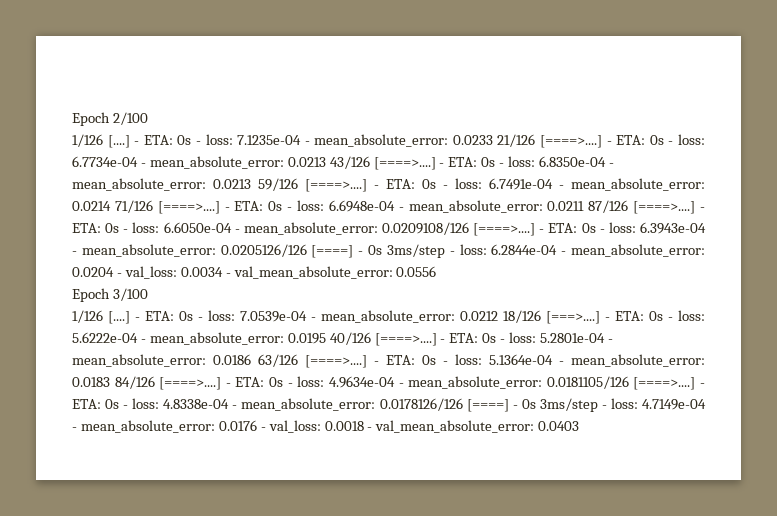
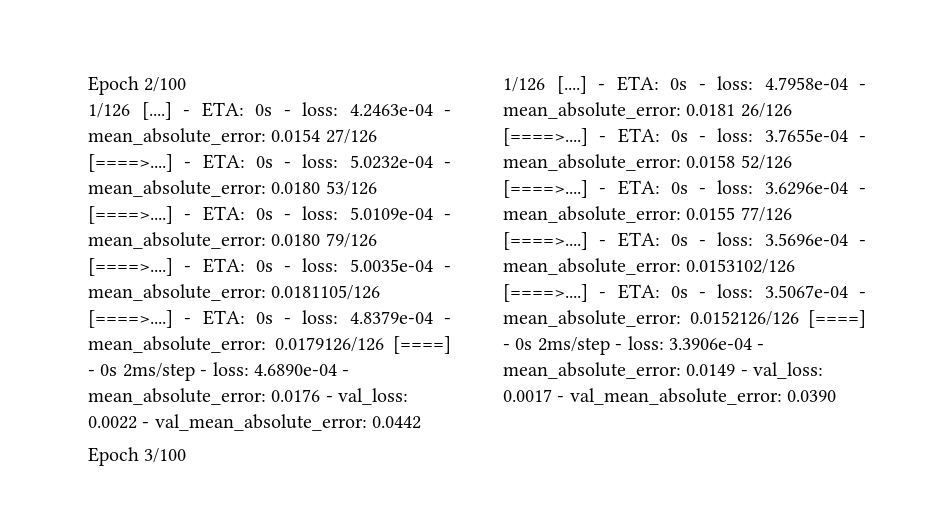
- - ETA: 0s - loss: 7.1235e-04 - mean_absolute_error: 0.0233 21/126 [====>....] - ETA: 0s - loss: 6.7734e-04 - mean_absolute_error: 0.0213 43/126 [====>....] - ETA: 0s - loss: 6.8350e-04 - mean_absolute_error: 0.0213 59/126 [====>....] - ETA: 0s - loss: 6.7491e-04 - mean_absolute_error: 0.0214 71/126 [====>....] - ETA: 0s - loss: 6.6948e-04 - mean_absolute_error: 0.0211 87/126 [====>....] - ETA: 0s - loss: 6.6050e-04 - mean_absolute_error: 0.0209108/126 [====>....] - ETA: 0s - loss: 6.3943e-04 - mean_absolute_error: 0.0205126/126 [====] - 0s 3ms/step - loss: 6.2844e-04 - mean_absolute_error: 0.0204 - val_loss: 0.0034 - val_mean_absolute_error: 0.0556
+ - ETA: 0s - loss: 4.2463e-04 - mean_absolute_error: 0.0154 27/126 [====>....] - ETA: 0s - loss: 5.0232e-04 - mean_absolute_error: 0.0180 53/126 [====>....] - ETA: 0s - loss: 5.0109e-04 - mean_absolute_error: 0.0180 79/126 [====>....] - ETA: 0s - loss: 5.0035e-04 - mean_absolute_error: 0.0181105/126 [====>....] - ETA: 0s - loss: 4.8379e-04 - mean_absolute_error: 0.0179126/126 [====] - 0s 2ms/step - loss: 4.6890e-04 - mean_absolute_error: 0.0176 - val_loss: 0.0022 - val_mean_absolute_error: 0.0442
- - ETA: 0s - loss: 7.0539e-04 - mean_absolute_error: 0.0212 18/126 [===>....] - ETA: 0s - loss: 5.6222e-04 - mean_absolute_error: 0.0195 40/126 [====>....] - ETA: 0s - loss: 5.2801e-04 - mean_absolute_error: 0.0186 63/126 [====>....] - ETA: 0s - loss: 5.1364e-04 - mean_absolute_error: 0.0183 84/126 [====>....] - ETA: 0s - loss: 4.9634e-04 - mean_absolute_error: 0.0181105/126 [====>....] - ETA: 0s - loss: 4.8338e-04 - mean_absolute_error: 0.0178126/126 [====] - 0s 3ms/step - loss: 4.7149e-04 - mean_absolute_error: 0.0176 - val_loss: 0.0018 - val_mean_absolute_error: 0.0403
+ - ETA: 0s - loss: 4.7958e-04 - mean_absolute_error: 0.0181 26/126 [====>....] - ETA: 0s - loss: 3.7655e-04 - mean_absolute_error: 0.0158 52/126 [====>....] - ETA: 0s - loss: 3.6296e-04 - mean_absolute_error: 0.0155 77/126 [====>....] - ETA: 0s - loss: 3.5696e-04 - mean_absolute_error: 0.0153102/126 [====>....] - ETA: 0s - loss: 3.5067e-04 - mean_absolute_error: 0.0152126/126 [====] - 0s 2ms/step - loss: 3.3906e-04 - mean_absolute_error: 0.0149 - val_loss: 0.0017 - val_mean_absolute_error: 0.0390

